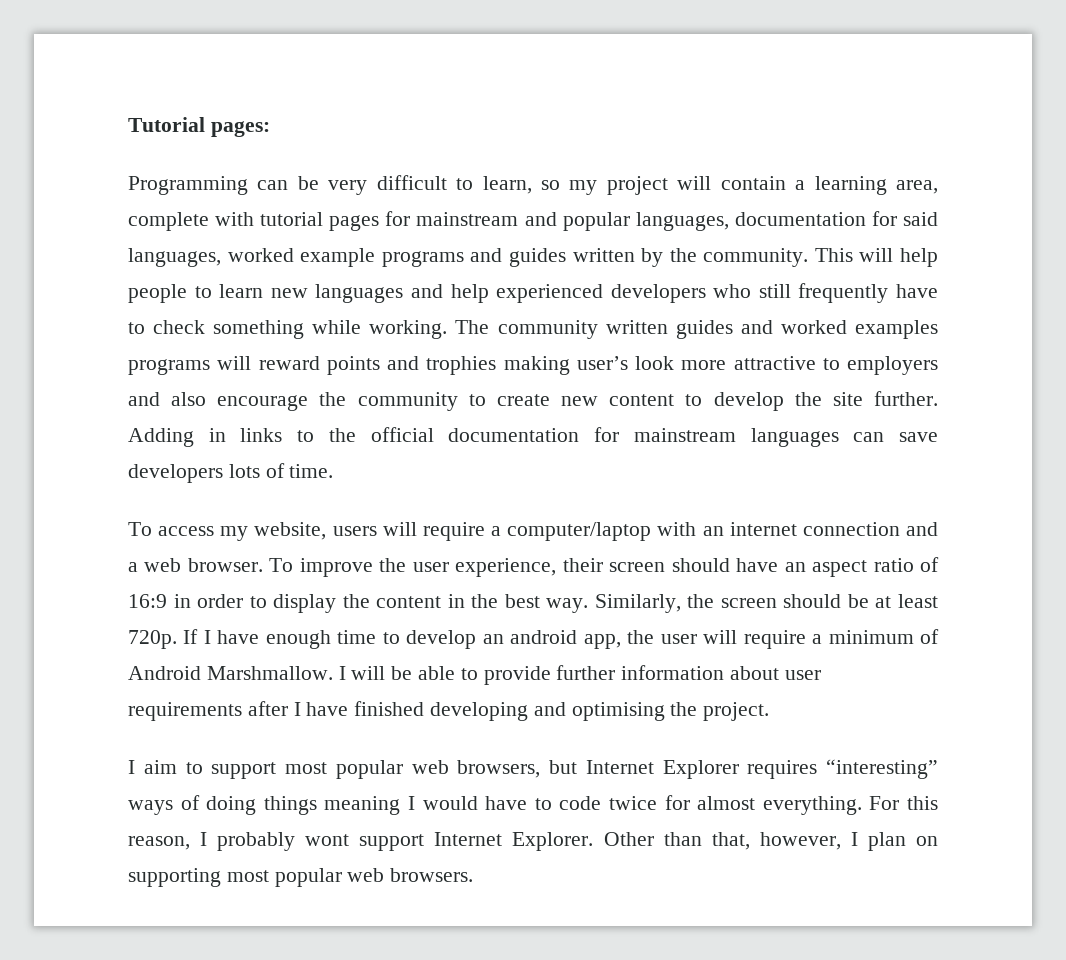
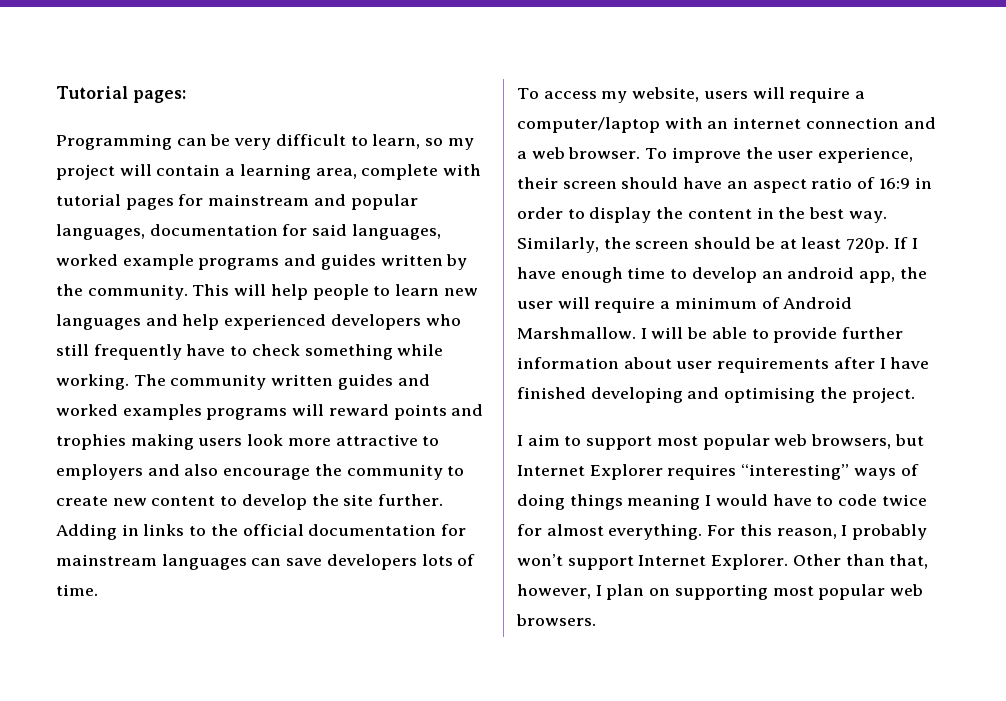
- The community written guides and worked examples programs will reward points and trophies making user’s look more attractive to employers and also encourage the community to create new content to develop the site further.
+ The community written guides and worked examples programs will reward points and trophies making users look more attractive to employers and also encourage the community to create new content to develop the site further.
- For this reason, I probably wont support Internet Explorer.
+ For this reason, I probably won’t support Internet Explorer.

